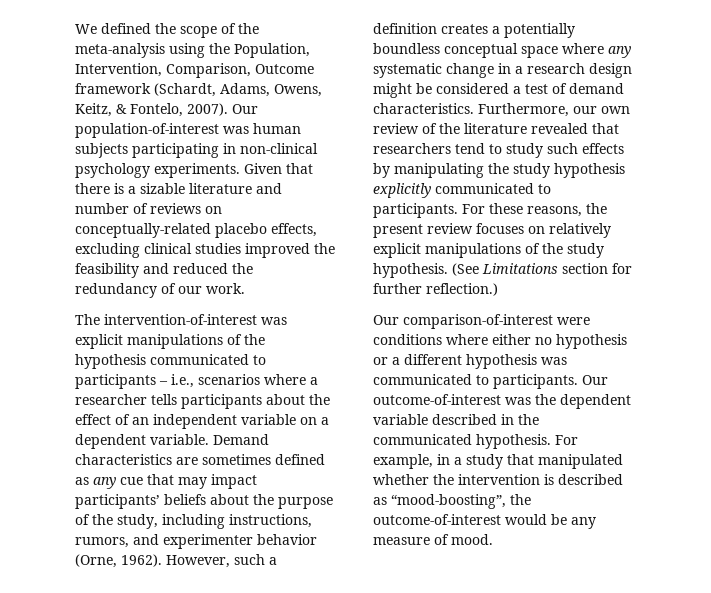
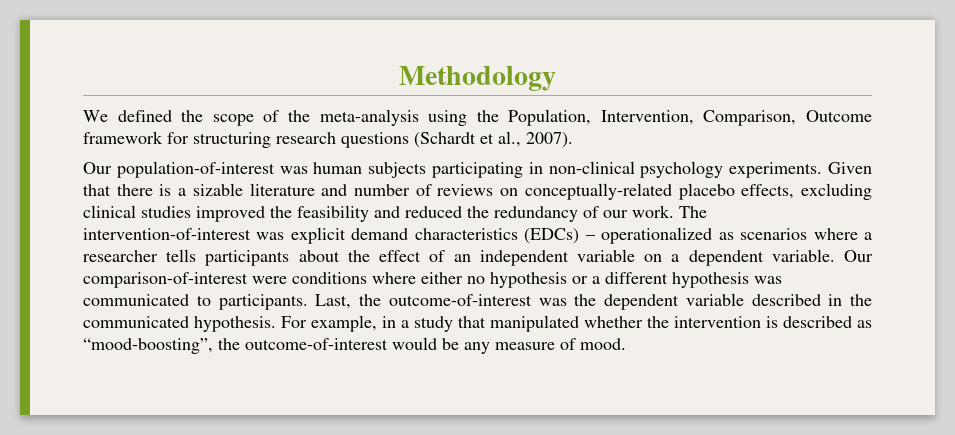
+ Methodology
- We defined the scope of the meta-analysis using the Population, Intervention, Comparison, Outcome framework (Schardt, Adams, Owens, Keitz, & Fontelo, 2007). Our population-of-interest was human subjects participating in non-clinical psychology experiments.
+ We defined the scope of the meta-analysis using the Population, Intervention, Comparison, Outcome framework for structuring research questions (Schardt et al., 2007).
+ Our population-of-interest was human subjects participating in non-clinical psychology experiments.
- Given that there is a sizable literature and number of reviews on conceptually-related placebo effects, excluding clinical studies improved the feasibility and reduced the redundancy of our work.
- The intervention-of-interest was explicit manipulations of the hypothesis communicated to participants – i.e., scenarios where a researcher tells participants about the effect of an independent variable on a dependent variable. Demand characteristics are sometimes defined as any cue that may impact participants’ beliefs about the purpose of the study, including instructions, rumors, and experimenter behavior (Orne, 1962). However, such a definition creates a potentially boundless conceptual space where any systematic change in a research design might be considered a test of demand characteristics. Furthermore, our own review of the literature revealed that researchers tend to study such effects by manipulating the study hypothesis explicitly communicated to participants. For these reasons, the present review focuses on relatively explicit manipulations of the study hypothesis. (See Limitations section for further reflection.)
- Our comparison-of-interest were conditions where either no hypothesis or a different hypothesis was communicated to participants.
+ Given that there is a sizable literature and number of reviews on conceptually-related placebo effects, excluding clinical studies improved the feasibility and reduced the redundancy of our work. The intervention-of-interest was explicit demand characteristics (EDCs) – operationalized as scenarios where a researcher tells participants about the effect of an independent variable on a dependent variable. Our comparison-of-interest were conditions where either no hypothesis or a different hypothesis was communicated to participants.
- Our outcome-of-interest was the dependent variable described in the communicated hypothesis.
+ Last, the outcome-of-interest was the dependent variable described in the communicated hypothesis.

